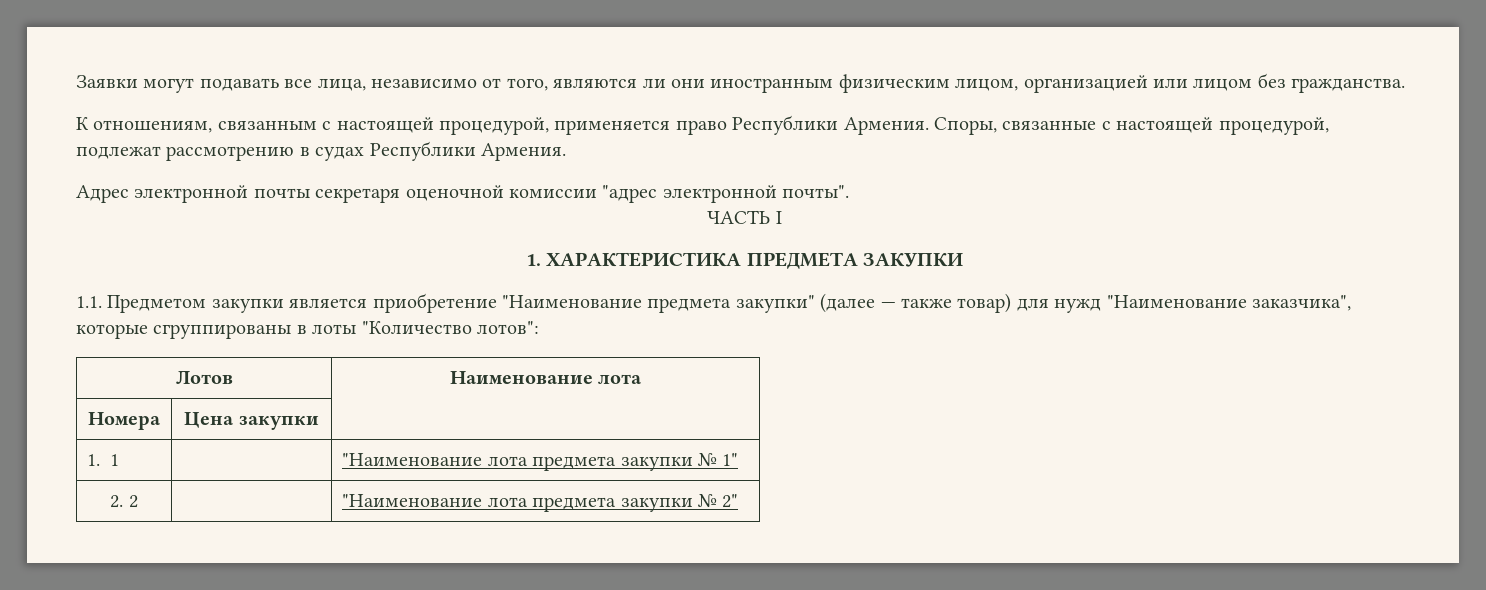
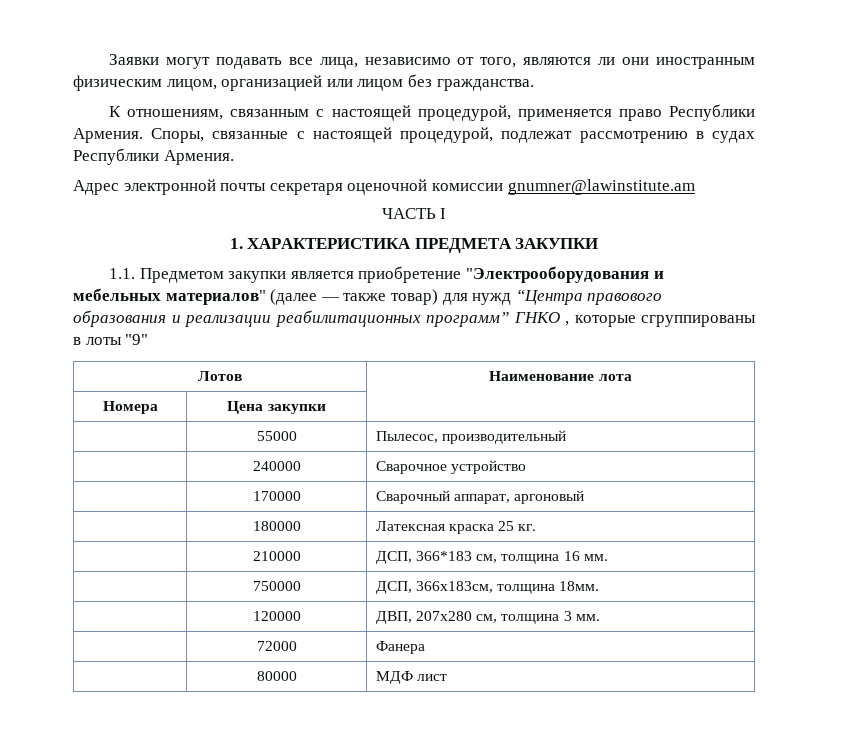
- Адрес электронной почты секретаря оценочной комиссии "адрес электронной почты".
+ Адрес электронной почты секретаря оценочной комиссии gnumner@lawinstitute.am
- 1.1. Предметом закупки является приобретение "Наименование предмета закупки" (далее — также товар) для нужд "Наименование заказчика", которые сгруппированы в лоты "Количество лотов":
+ 1.1. Предметом закупки является приобретение "Электрооборудования и мебельных материалов" (далее — также товар) для нужд “Центра правового образования и реализации реабилитационных программ” ГНКО , которые сгруппированы в лоты "9"
- 1. 1 | | "Наименование лота предмета закупки № 1"
- 2. 2 | | "Наименование лота предмета закупки № 2"
+ | 55000 | Пылесос, производительный
+ | 240000 | Сварочное устройство
+ | 170000 | Сварочный аппарат, аргоновый
+ | 180000 | Латексная краска 25 кг.
+ | 210000 | ДСП, 366*183 см, толщина 16 мм.
+ | 750000 | ДСП, 366х183см, толщина 18мм.
+ | 120000 | ДВП, 207х280 см, толщина 3 мм.
+ | 72000 | Фанера
+ | 80000 | МДФ лист

